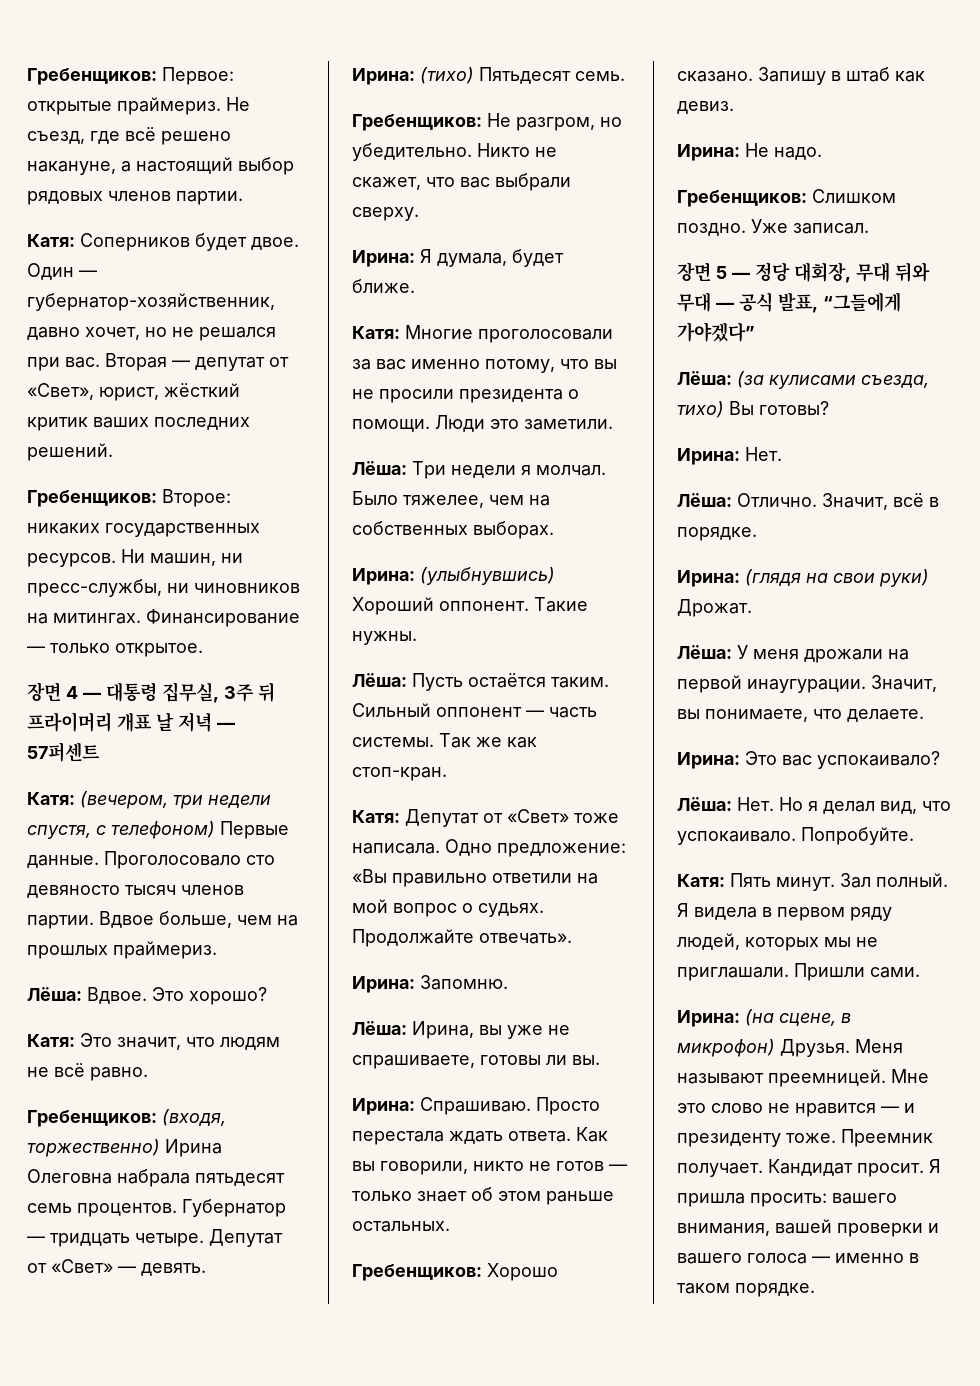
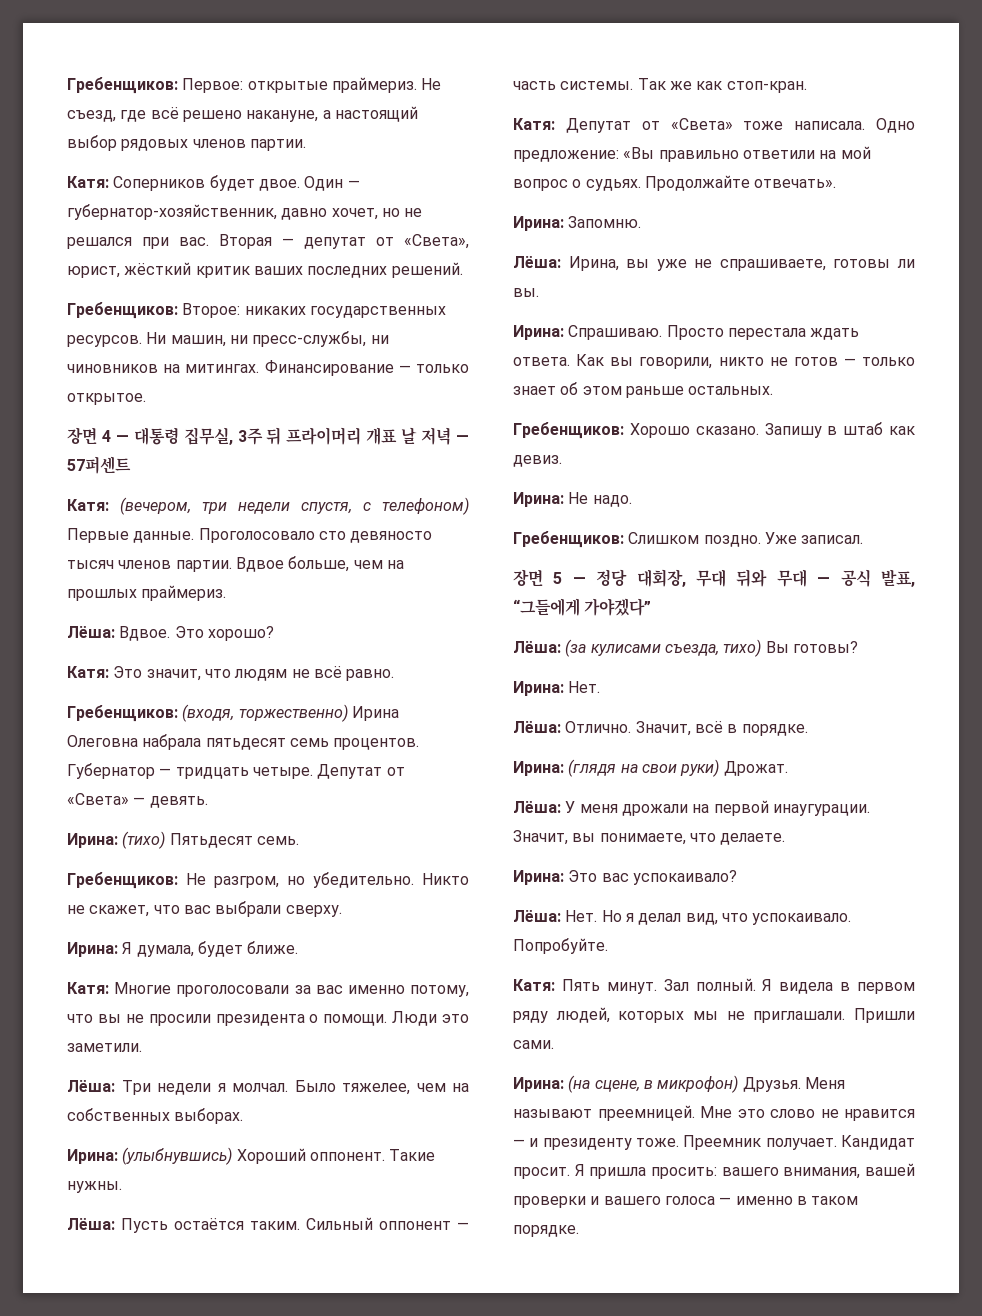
- Вторая — депутат от «Свет», юрист, жёсткий критик ваших последних решений.
+ Вторая — депутат от «Света», юрист, жёсткий критик ваших последних решений.
- Депутат от «Свет» — девять.
+ Депутат от «Света» — девять.
- Катя: Депутат от «Свет» тоже написала.
+ Катя: Депутат от «Света» тоже написала.

